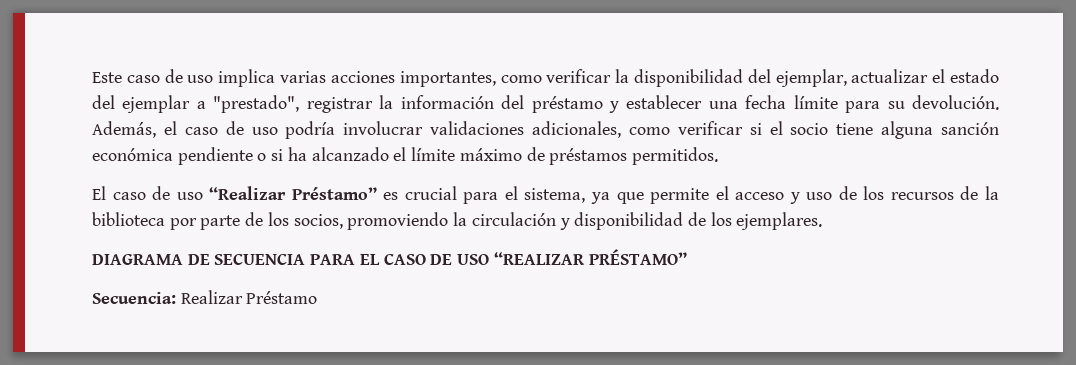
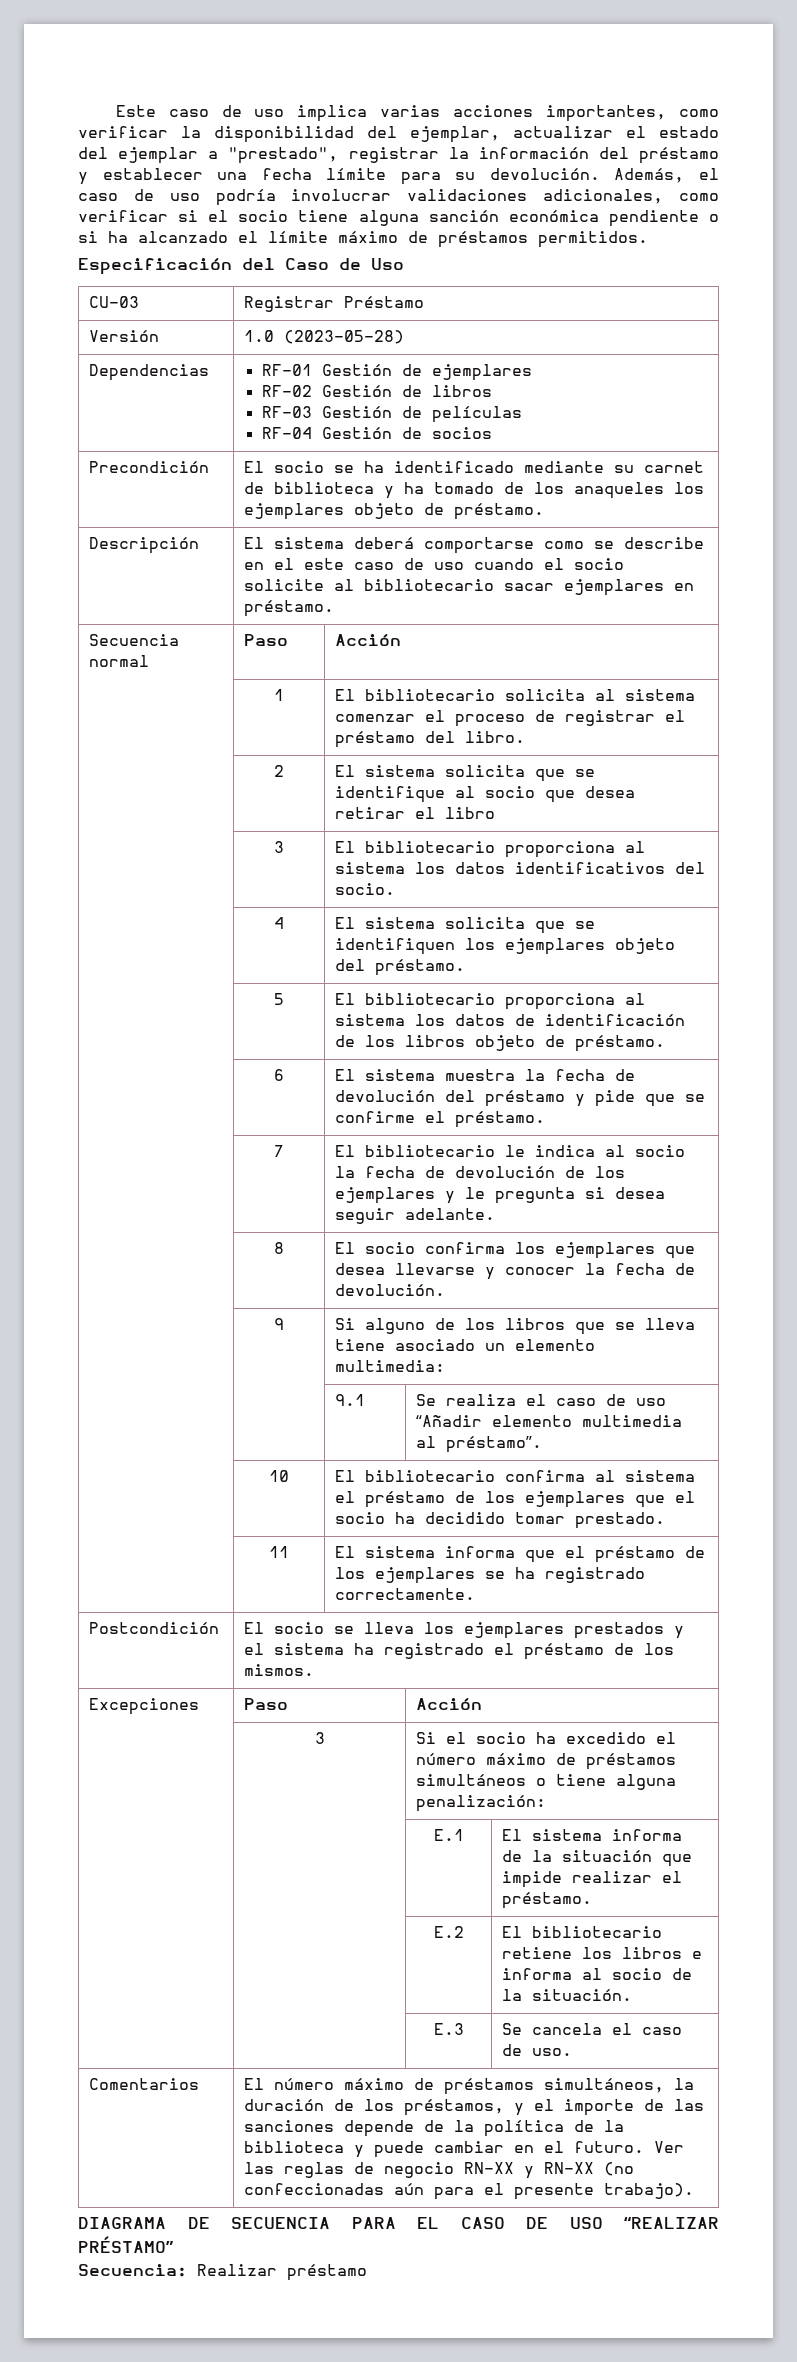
- El caso de uso “Realizar Préstamo” es crucial para el sistema, ya que permite el acceso y uso de los recursos de la biblioteca por parte de los socios, promoviendo la circulación y disponibilidad de los ejemplares.
+ Especificación del Caso de Uso
+ CU-03 | Registrar Préstamo
+ Versión | 1.0 (2023-05-28)
+ Dependencias | RF-01 Gestión de ejemplares
+ RF-02 Gestión de libros
+ RF-03 Gestión de películas
+ RF-04 Gestión de socios
+ Precondición | El socio se ha identificado mediante su carnet de biblioteca y ha tomado de los anaqueles los ejemplares objeto de préstamo.
+ Descripción | El sistema deberá comportarse como se describe en el este caso de uso cuando el socio solicite al bibliotecario sacar ejemplares en préstamo.
+ Secuencia normal | Paso | Acción
+ | 1 | El bibliotecario solicita al sistema comenzar el proceso de registrar el préstamo del libro.
+ | 2 | El sistema solicita que se identifique al socio que desea retirar el libro
+ | 3 | El bibliotecario proporciona al sistema los datos identificativos del socio.
+ | 4 | El sistema solicita que se identifiquen los ejemplares objeto del préstamo.
+ | 5 | El bibliotecario proporciona al sistema los datos de identificación de los libros objeto de préstamo.
+ | 6 | El sistema muestra la fecha de devolución del préstamo y pide que se confirme el préstamo.
+ | 7 | El bibliotecario le indica al socio la fecha de devolución de los ejemplares y le pregunta si desea seguir adelante.
+ | 8 | El socio confirma los ejemplares que desea llevarse y conocer la fecha de devolución.
+ | 9 | Si alguno de los libros que se lleva tiene asociado un elemento multimedia:
+ | | 9.1 | Se realiza el caso de uso “Añadir elemento multimedia al préstamo”.
+ | 10 | El bibliotecario confirma al sistema el préstamo de los ejemplares que el socio ha decidido tomar prestado.
+ | 11 | El sistema informa que el préstamo de los ejemplares se ha registrado correctamente.
+ Postcondición | El socio se lleva los ejemplares prestados y el sistema ha registrado el préstamo de los mismos.
+ Excepciones | Paso | Acción
+ | 3 | Si el socio ha excedido el número máximo de préstamos simultáneos o tiene alguna penalización:
+ | | E.1 | El sistema informa de la situación que impide realizar el préstamo.
+ | | E.2 | El bibliotecario retiene los libros e informa al socio de la situación.
+ | | E.3 | Se cancela el caso de uso.
+ Comentarios | El número máximo de préstamos simultáneos, la duración de los préstamos, y el importe de las sanciones depende de la política de la biblioteca y puede cambiar en el futuro. Ver las reglas de negocio RN-XX y RN-XX (no confeccionadas aún para el presente trabajo).
- Secuencia: Realizar Préstamo
+ Secuencia: Realizar préstamo

